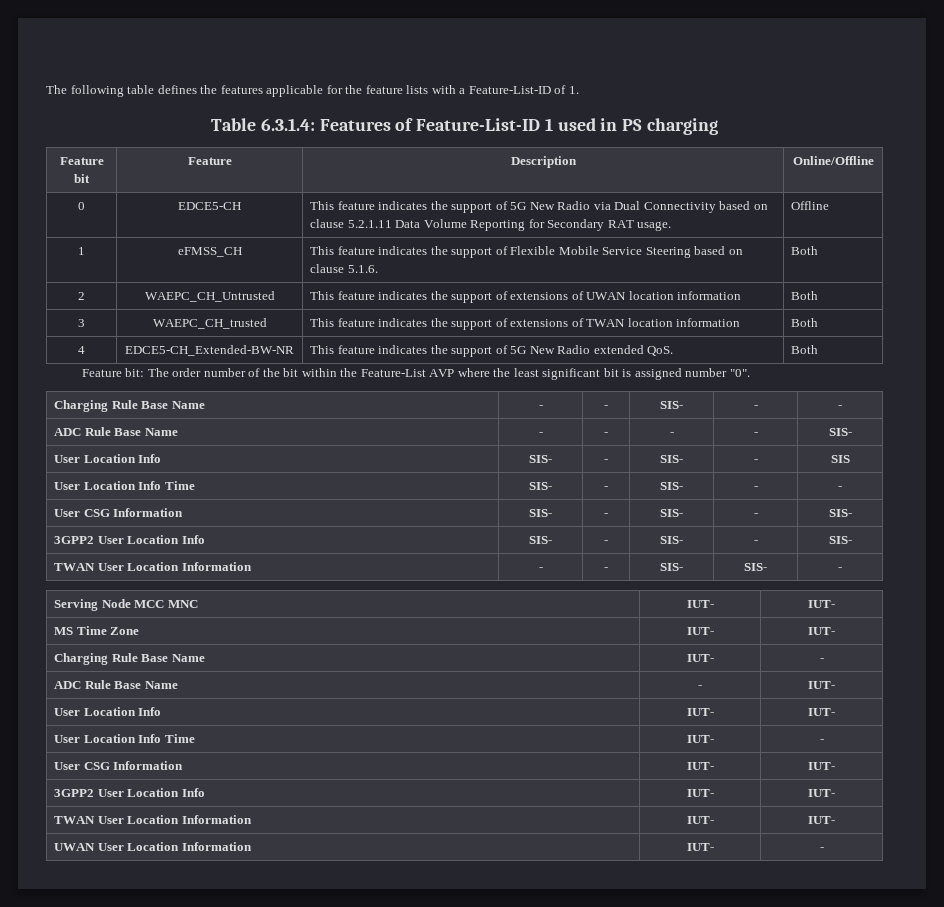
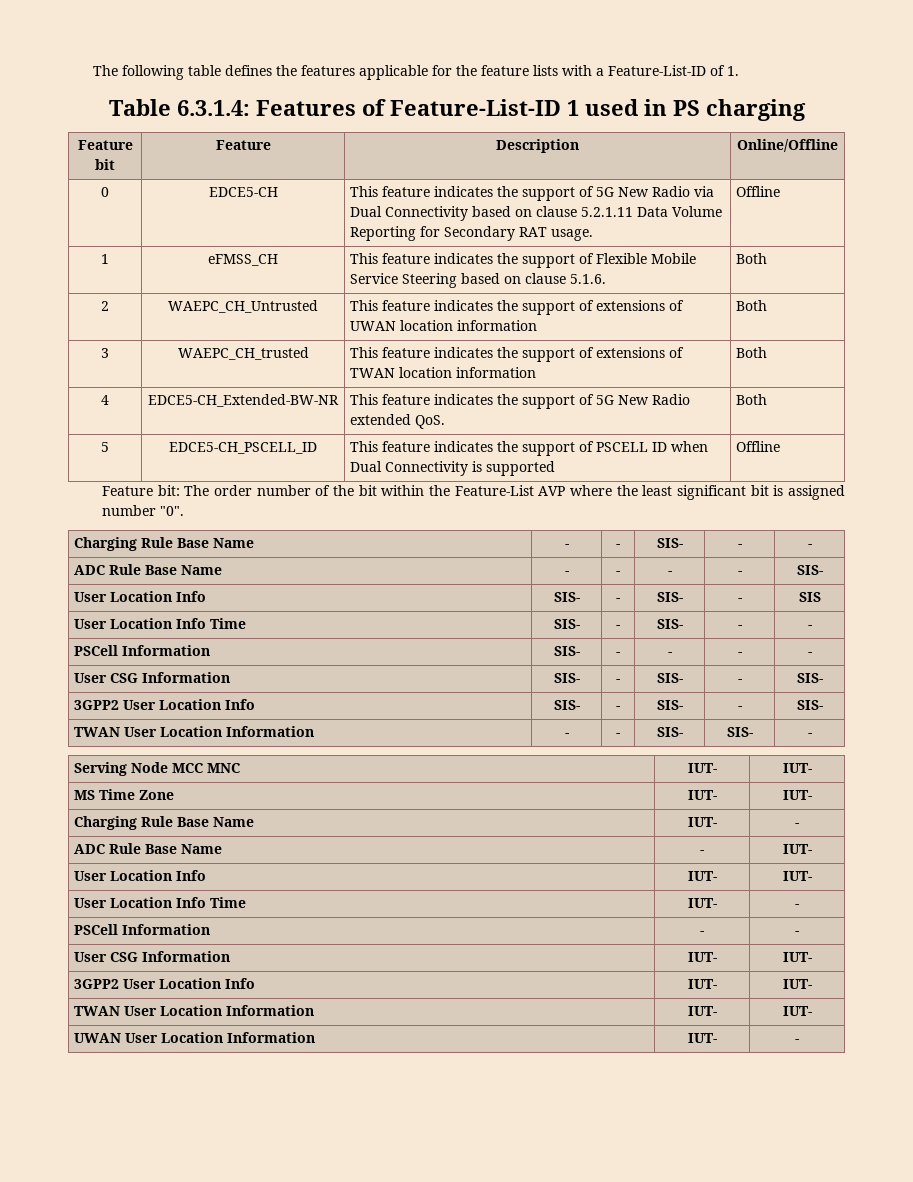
+ 5 | EDCE5-CH_PSCELL_ID | This feature indicates the support of PSCELL ID when Dual Connectivity is supported | Offline
+ PSCell Information | SIS- | - | - | - | -
+ PSCell Information | - | -

